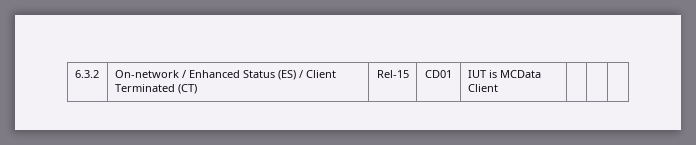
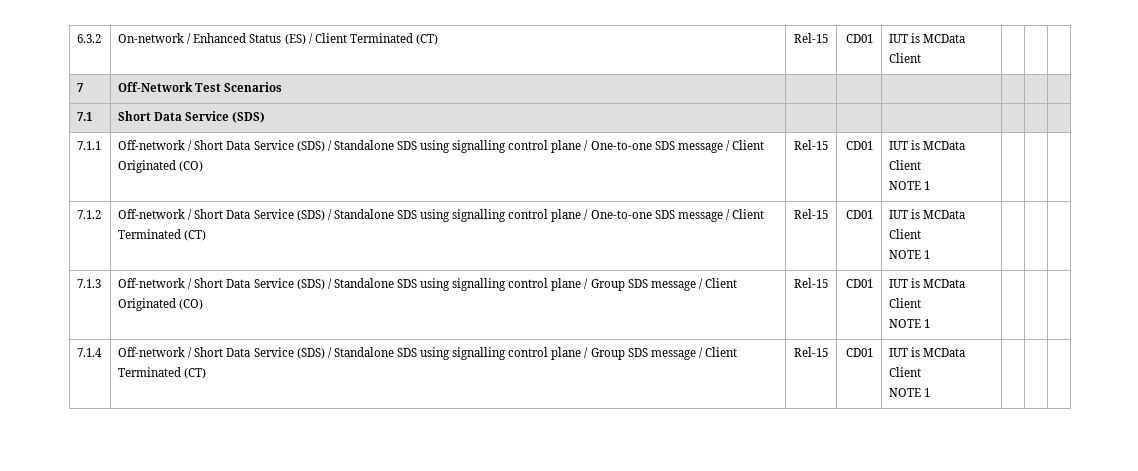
+ 7 | Off-Network Test Scenarios | | | | | |
+ 7.1 | Short Data Service (SDS) | | | | | |
+ 7.1.1 | Off-network / Short Data Service (SDS) / Standalone SDS using signalling control plane / One-to-one SDS message / Client Originated (CO) | Rel-15 | CD01 | IUT is MCData Client
+ NOTE 1 | | |
+ 7.1.2 | Off-network / Short Data Service (SDS) / Standalone SDS using signalling control plane / One-to-one SDS message / Client Terminated (CT) | Rel-15 | CD01 | IUT is MCData Client
+ NOTE 1 | | |
+ 7.1.3 | Off-network / Short Data Service (SDS) / Standalone SDS using signalling control plane / Group SDS message / Client Originated (CO) | Rel-15 | CD01 | IUT is MCData Client
+ NOTE 1 | | |
+ 7.1.4 | Off-network / Short Data Service (SDS) / Standalone SDS using signalling control plane / Group SDS message / Client Terminated (CT) | Rel-15 | CD01 | IUT is MCData Client
+ NOTE 1 | | |

